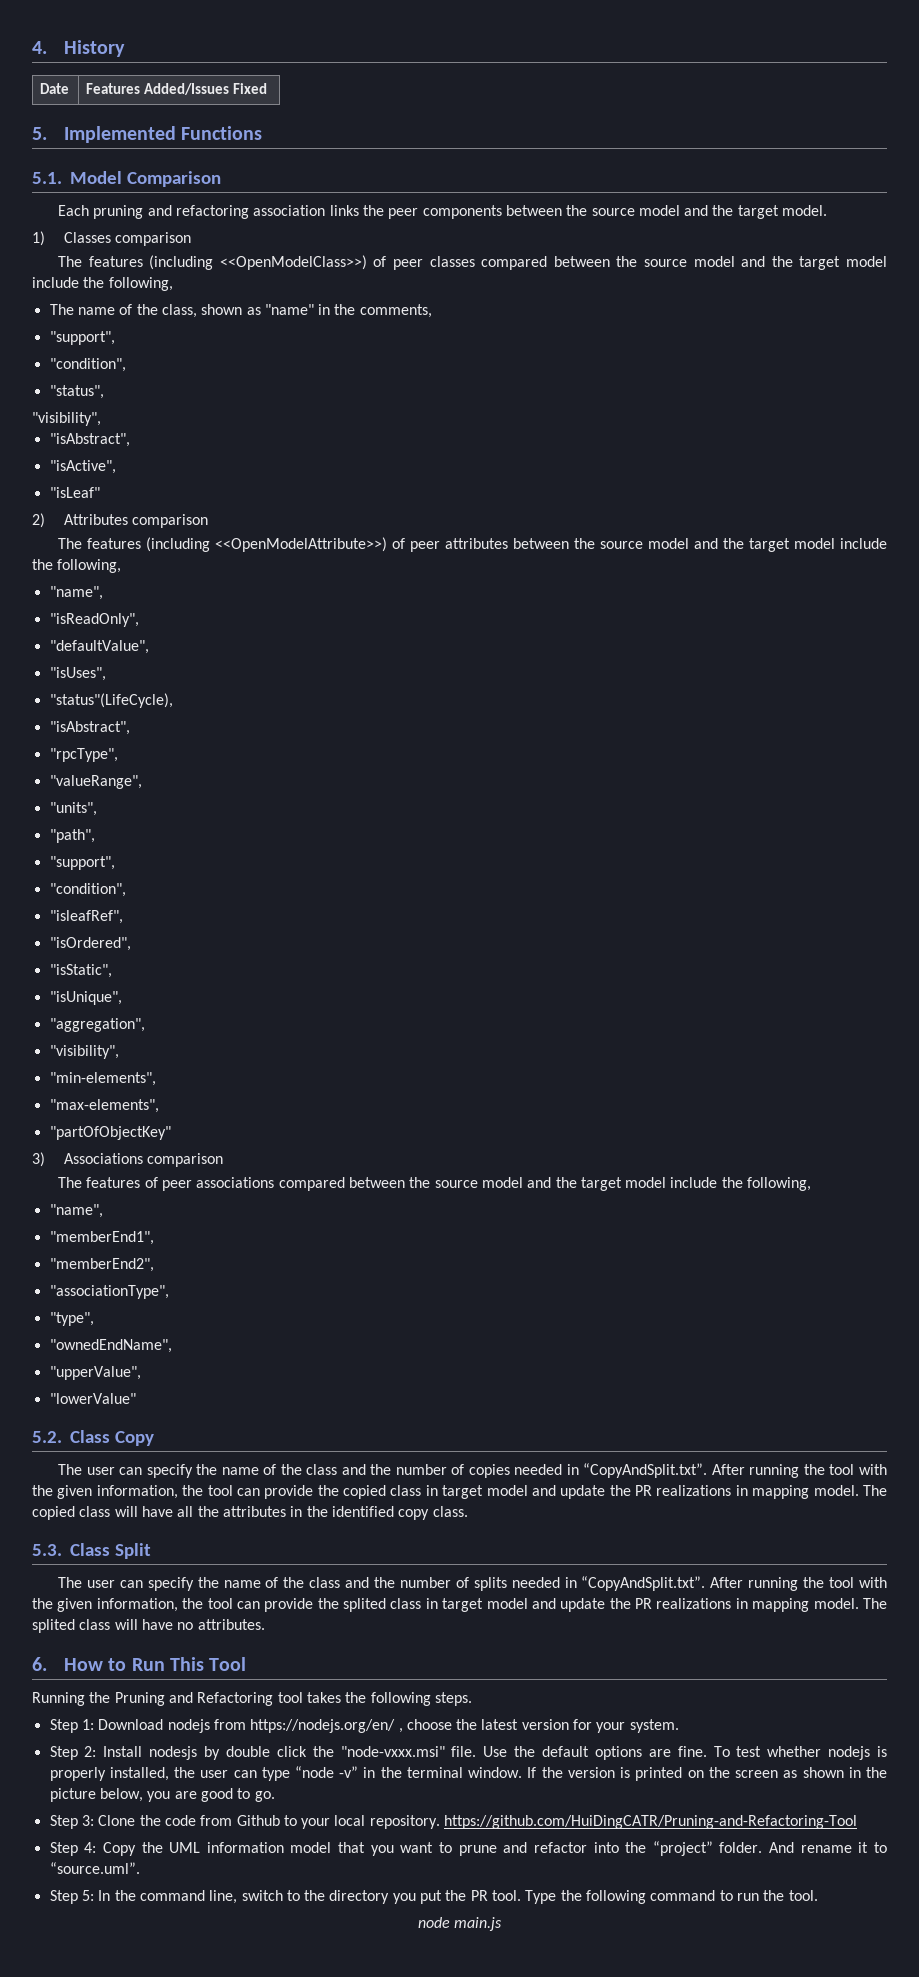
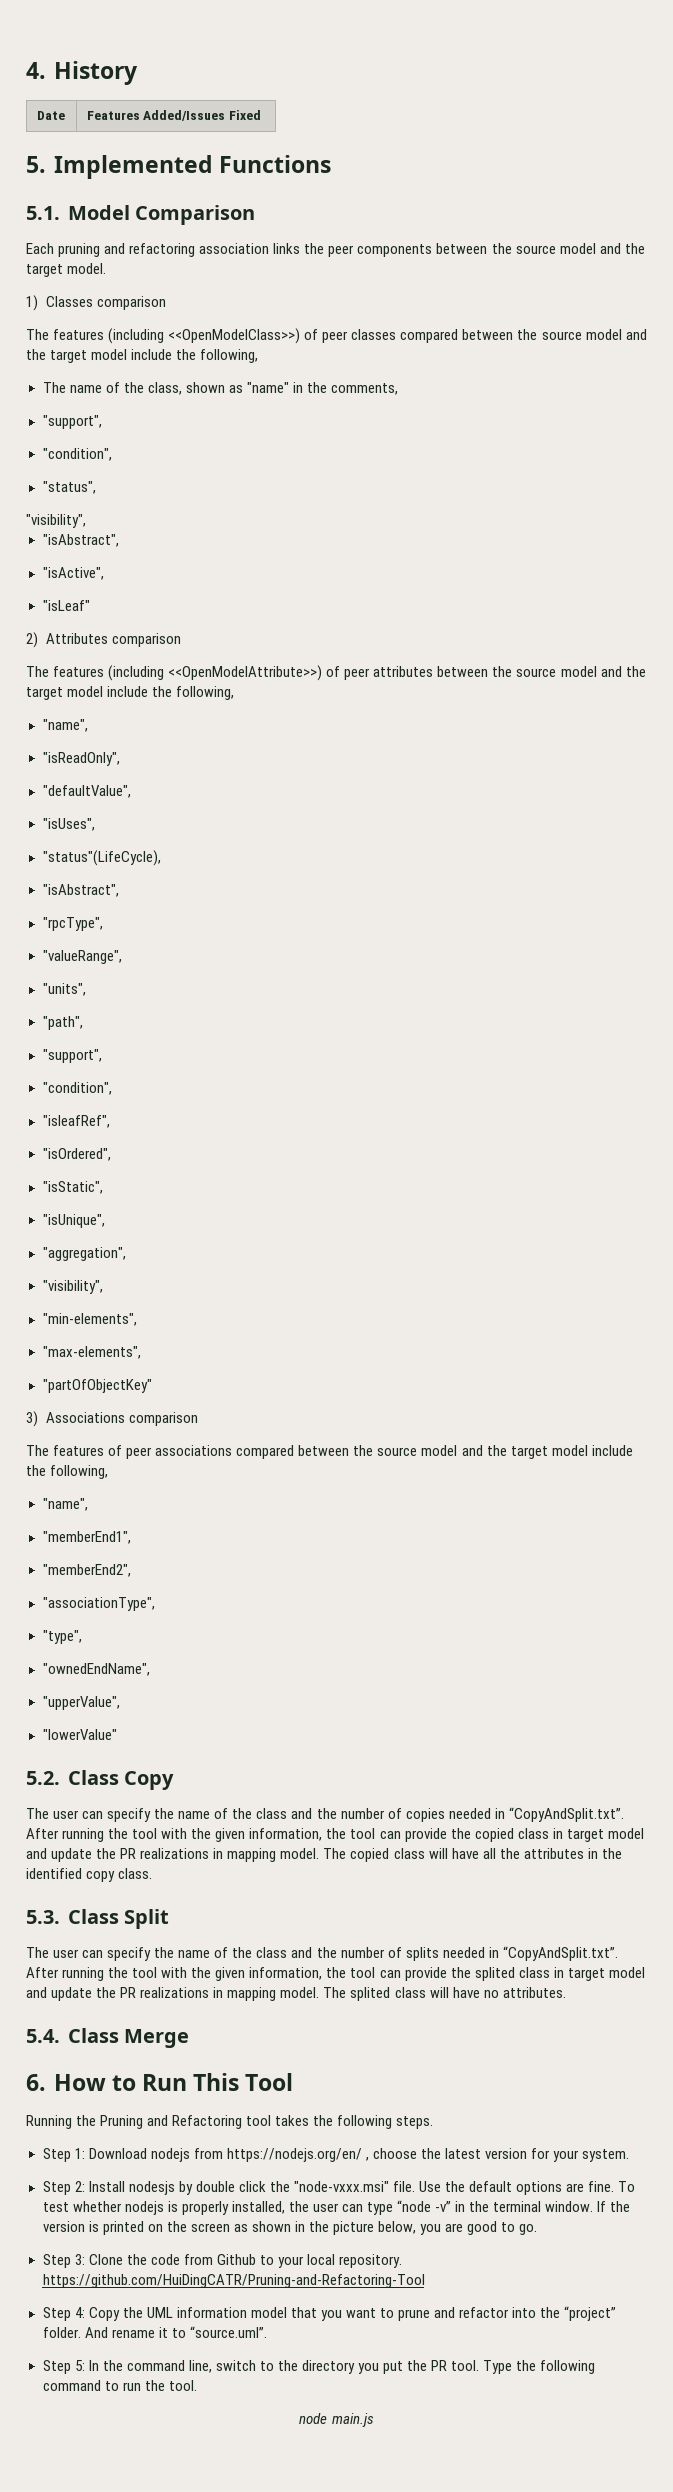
+ 5.4. Class Merge

